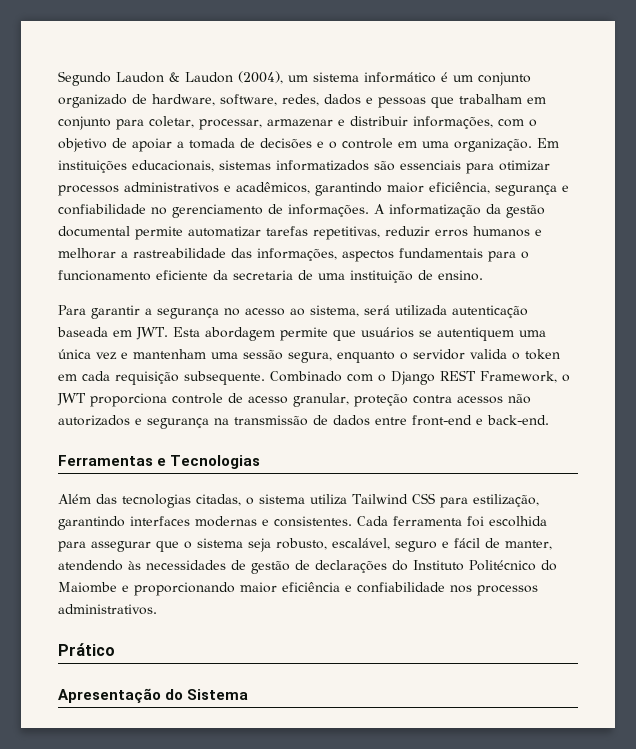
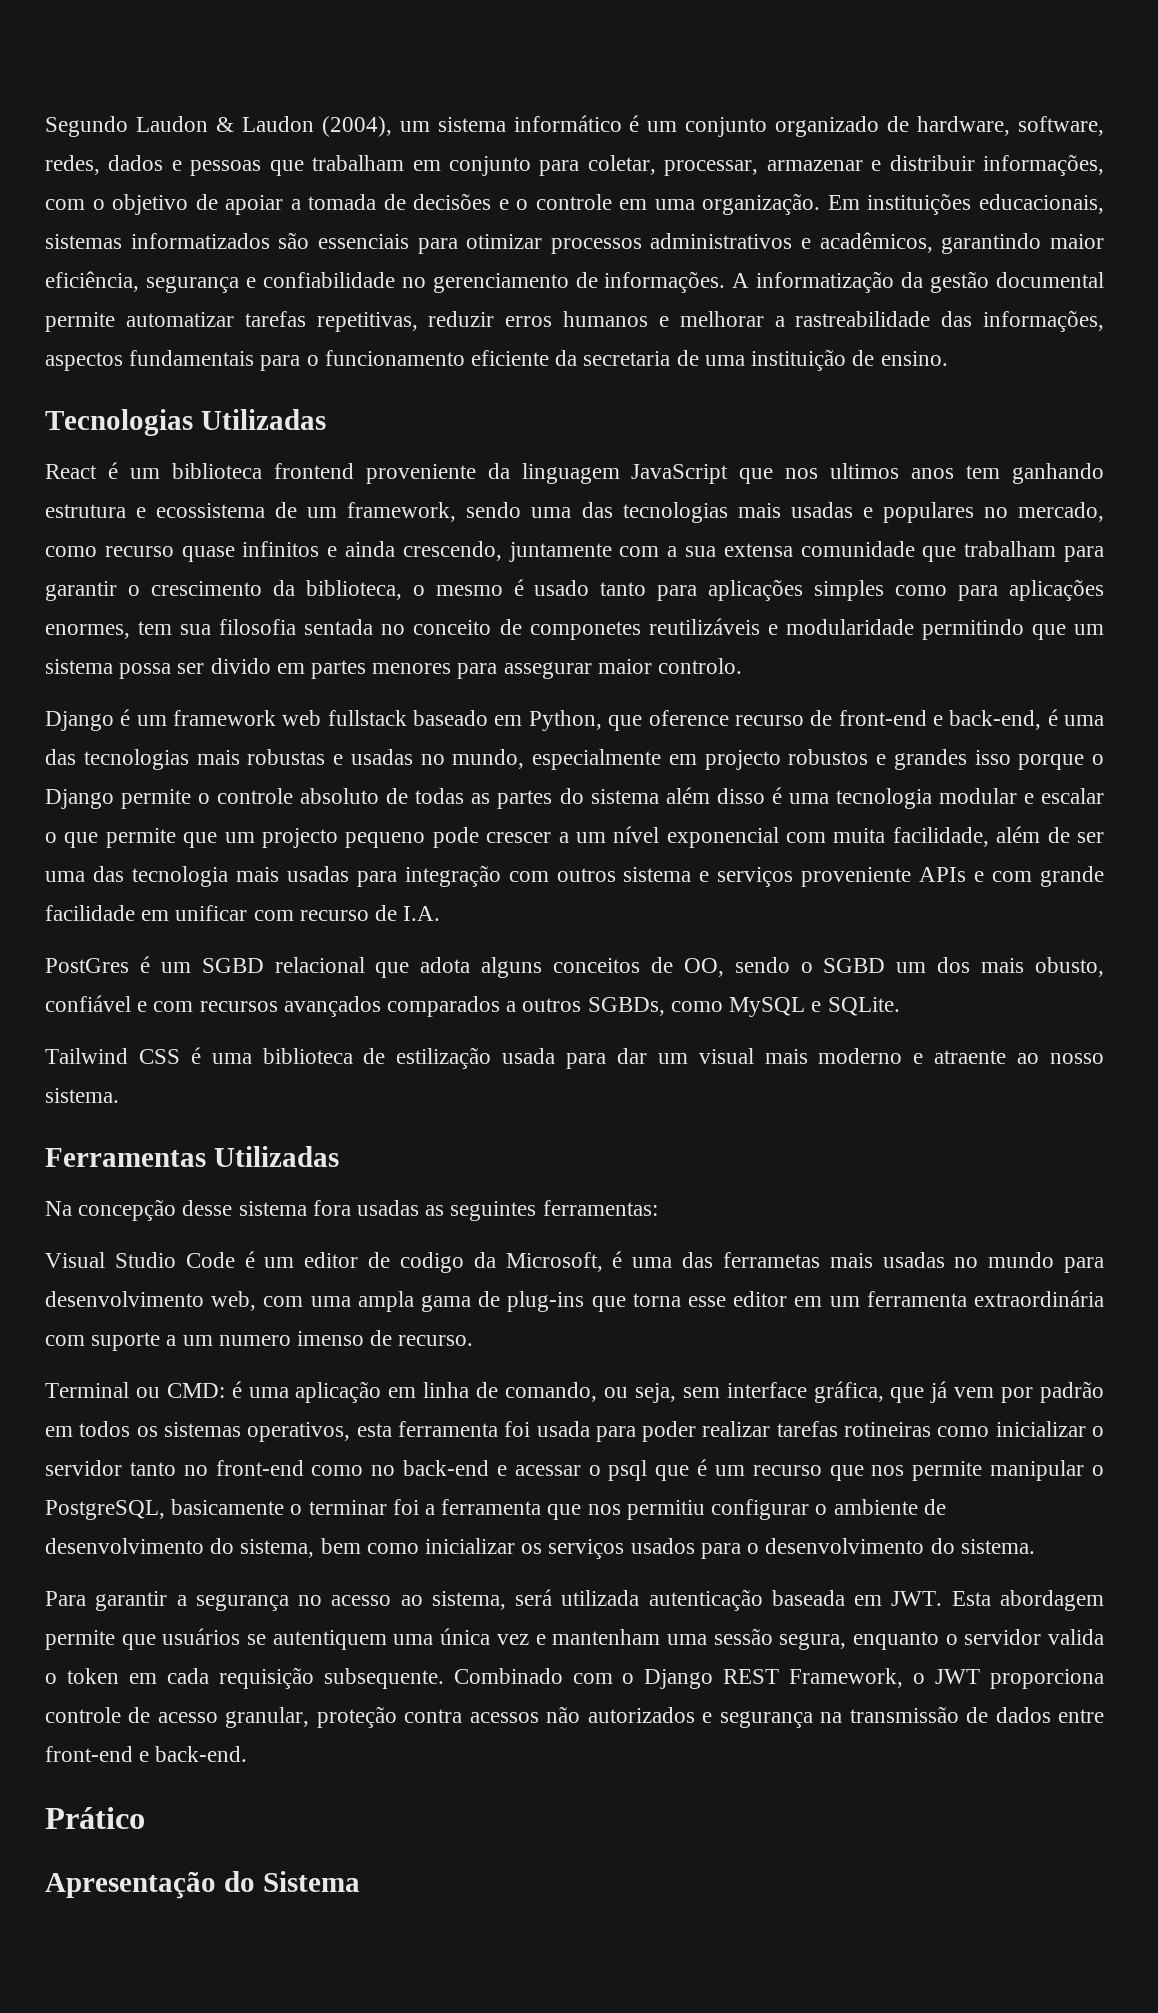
+ Tecnologias Utilizadas
+ React é um biblioteca frontend proveniente da linguagem JavaScript que nos ultimos anos tem ganhando estrutura e ecossistema de um framework, sendo uma das tecnologias mais usadas e populares no mercado, como recurso quase infinitos e ainda crescendo, juntamente com a sua extensa comunidade que trabalham para garantir o crescimento da biblioteca, o mesmo é usado tanto para aplicações simples como para aplicações enormes, tem sua filosofia sentada no conceito de componetes reutilizáveis e modularidade permitindo que um sistema possa ser divido em partes menores para assegurar maior controlo.
+ Django é um framework web fullstack baseado em Python, que oference recurso de front-end e back-end, é uma das tecnologias mais robustas e usadas no mundo, especialmente em projecto robustos e grandes isso porque o Django permite o controle absoluto de todas as partes do sistema além disso é uma tecnologia modular e escalar o que permite que um projecto pequeno pode crescer a um nível exponencial com muita facilidade, além de ser uma das tecnologia mais usadas para integração com outros sistema e serviços proveniente APIs e com grande facilidade em unificar com recurso de I.A.
+ PostGres é um SGBD relacional que adota alguns conceitos de OO, sendo o SGBD um dos mais obusto, confiável e com recursos avançados comparados a outros SGBDs, como MySQL e SQLite.
+ Tailwind CSS é uma biblioteca de estilização usada para dar um visual mais moderno e atraente ao nosso sistema.
+ Ferramentas Utilizadas
+ Na concepção desse sistema fora usadas as seguintes ferramentas:
+ Visual Studio Code é um editor de codigo da Microsoft, é uma das ferrametas mais usadas no mundo para desenvolvimento web, com uma ampla gama de plug-ins que torna esse editor em um ferramenta extraordinária com suporte a um numero imenso de recurso.
+ Terminal ou CMD: é uma aplicação em linha de comando, ou seja, sem interface gráfica, que já vem por padrão em todos os sistemas operativos, esta ferramenta foi usada para poder realizar tarefas rotineiras como inicializar o servidor tanto no front-end como no back-end e acessar o psql que é um recurso que nos permite manipular o PostgreSQL, basicamente o terminar foi a ferramenta que nos permitiu configurar o ambiente de desenvolvimento do sistema, bem como inicializar os serviços usados para o desenvolvimento do sistema.
- Ferramentas e Tecnologias
- Além das tecnologias citadas, o sistema utiliza Tailwind CSS para estilização, garantindo interfaces modernas e consistentes. Cada ferramenta foi escolhida para assegurar que o sistema seja robusto, escalável, seguro e fácil de manter, atendendo às necessidades de gestão de declarações do Instituto Politécnico do Maiombe e proporcionando maior eficiência e confiabilidade nos processos administrativos.

